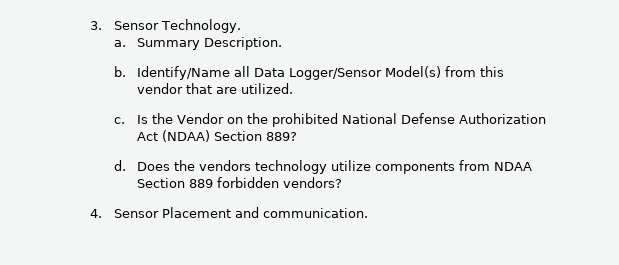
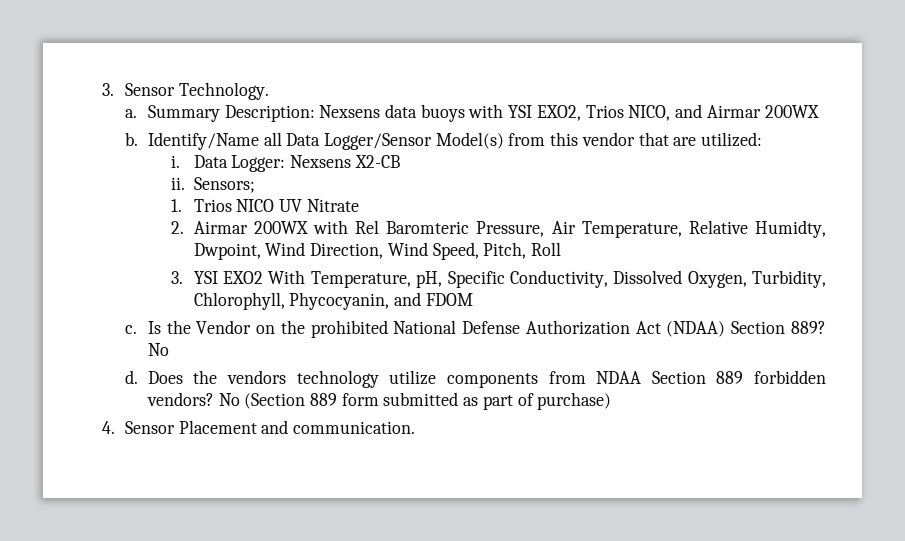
- Summary Description.
+ Summary Description: Nexsens data buoys with YSI EXO2, Trios NICO, and Airmar 200WX
- Identify/Name all Data Logger/Sensor Model(s) from this vendor that are utilized.
+ Identify/Name all Data Logger/Sensor Model(s) from this vendor that are utilized:
+ i. Data Logger: Nexsens X2-CB
+ ii. Sensors;
+ 1. Trios NICO UV Nitrate
+ 2. Airmar 200WX with Rel Baromteric Pressure, Air Temperature, Relative Humidty, Dwpoint, Wind Direction, Wind Speed, Pitch, Roll
+ 3. YSI EXO2 With Temperature, pH, Specific Conductivity, Dissolved Oxygen, Turbidity, Chlorophyll, Phycocyanin, and FDOM
- Is the Vendor on the prohibited National Defense Authorization Act (NDAA) Section 889?
+ Is the Vendor on the prohibited National Defense Authorization Act (NDAA) Section 889? No
+ No (Section 889 form submitted as part of purchase)

